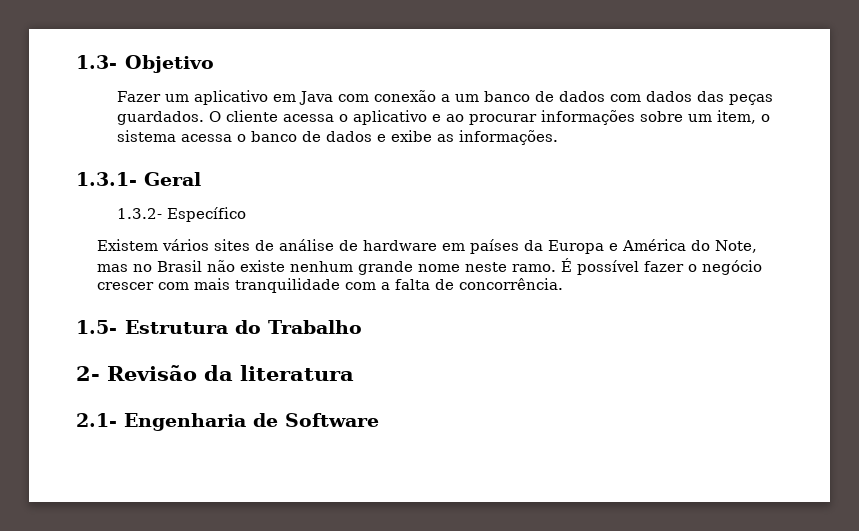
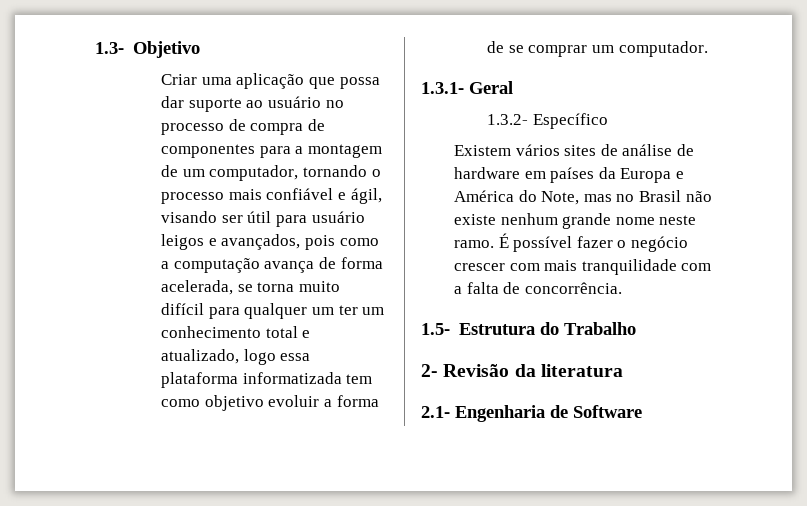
- Fazer um aplicativo em Java com conexão a um banco de dados com dados das peças guardados. O cliente acessa o aplicativo e ao procurar informações sobre um item, o sistema acessa o banco de dados e exibe as informações.
+ Criar uma aplicação que possa dar suporte ao usuário no processo de compra de componentes para a montagem de um computador, tornando o processo mais confiável e ágil, visando ser útil para usuário leigos e avançados, pois como a computação avança de forma acelerada, se torna muito difícil para qualquer um ter um conhecimento total e atualizado, logo essa plataforma informatizada tem como objetivo evoluir a forma de se comprar um computador.

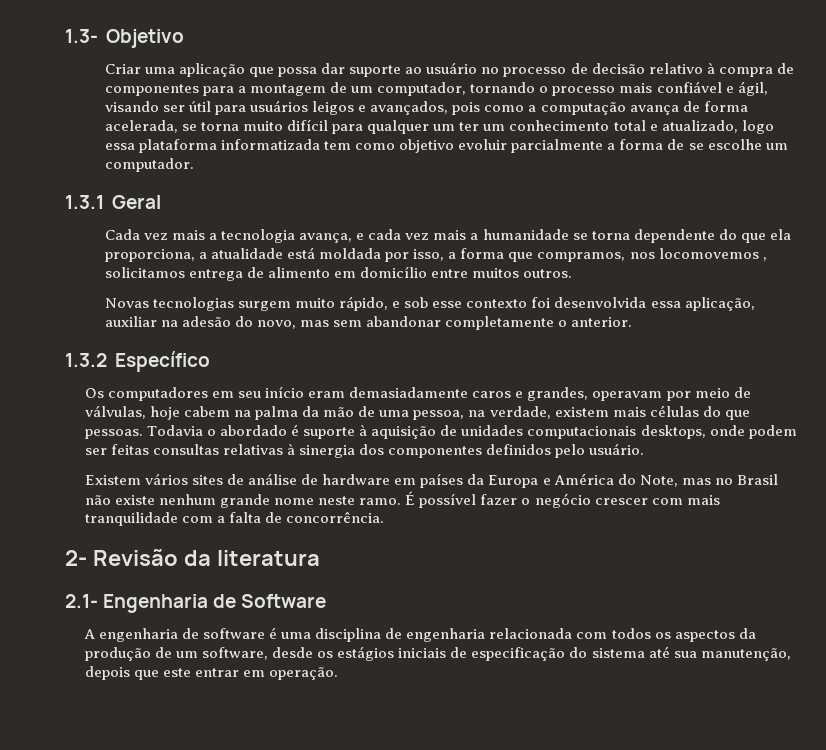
- Criar uma aplicação que possa dar suporte ao usuário no processo de compra de componentes para a montagem de um computador, tornando o processo mais confiável e ágil, visando ser útil para usuário leigos e avançados, pois como a computação avança de forma acelerada, se torna muito difícil para qualquer um ter um conhecimento total e atualizado, logo essa plataforma informatizada tem como objetivo evoluir a forma de se comprar um computador.
+ Criar uma aplicação que possa dar suporte ao usuário no processo de decisão relativo à compra de componentes para a montagem de um computador, tornando o processo mais confiável e ágil, visando ser útil para usuários leigos e avançados, pois como a computação avança de forma acelerada, se torna muito difícil para qualquer um ter um conhecimento total e atualizado, logo essa plataforma informatizada tem como objetivo evoluir parcialmente a forma de se escolhe um computador.
- 1.3.1- Geral
+ 1.3.1 Geral
- 1.3.2- Específico
+ Cada vez mais a tecnologia avança, e cada vez mais a humanidade se torna dependente do que ela proporciona, a atualidade está moldada por isso, a forma que compramos, nos locomovemos , solicitamos entrega de alimento em domicílio entre muitos outros.
+ Novas tecnologias surgem muito rápido, e sob esse contexto foi desenvolvida essa aplicação, auxiliar na adesão do novo, mas sem abandonar completamente o anterior.
+ 1.3.2 Específico
+ Os computadores em seu início eram demasiadamente caros e grandes, operavam por meio de válvulas, hoje cabem na palma da mão de uma pessoa, na verdade, existem mais células do que pessoas. Todavia o abordado é suporte à aquisição de unidades computacionais desktops, onde podem ser feitas consultas relativas à sinergia dos componentes definidos pelo usuário.
- 1.5- Estrutura do Trabalho
+ A engenharia de software é uma disciplina de engenharia relacionada com todos os aspectos da produção de um software, desde os estágios iniciais de especificação do sistema até sua manutenção, depois que este entrar em operação.

